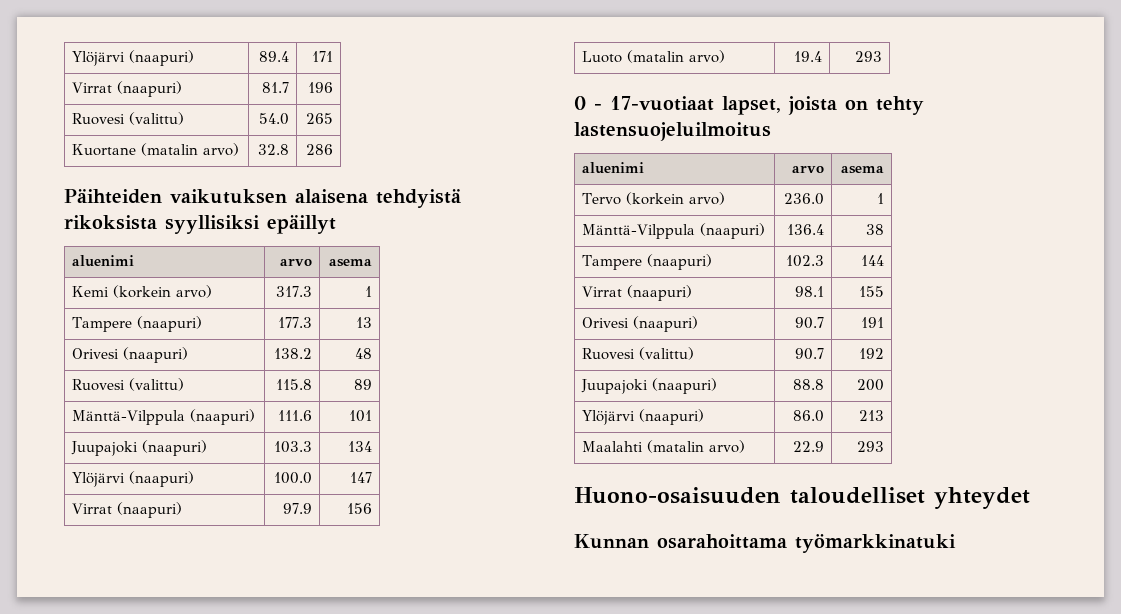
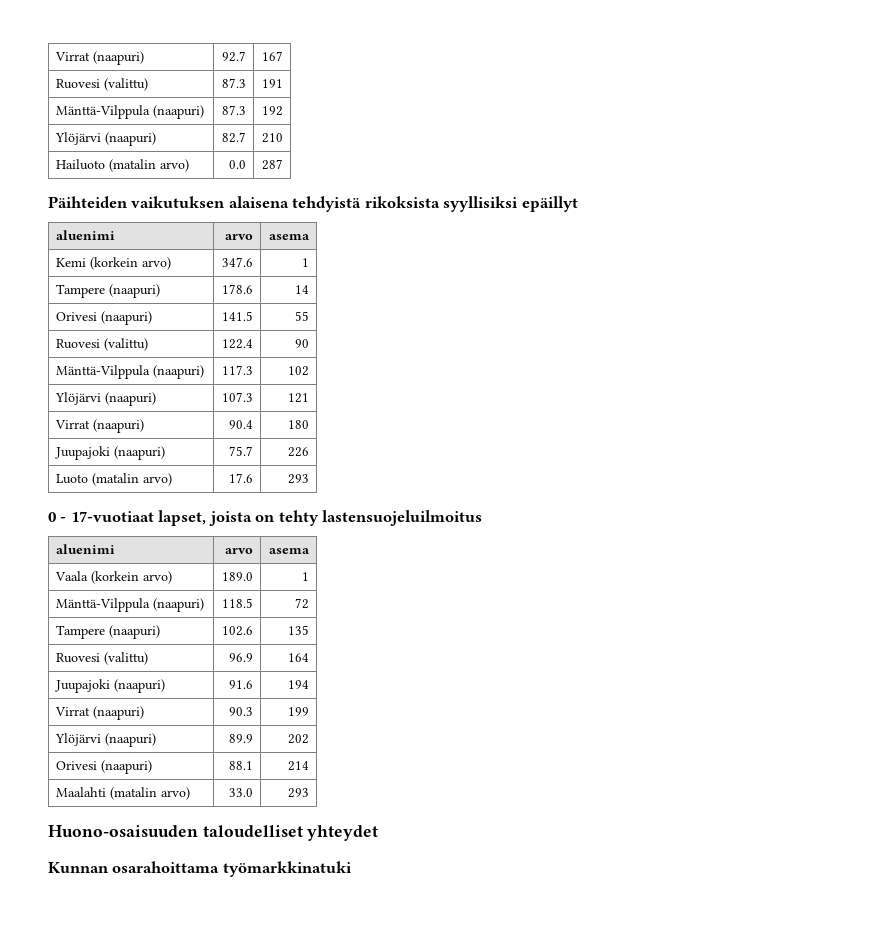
- Ylöjärvi (naapuri) | 89.4 | 171
- Virrat (naapuri) | 81.7 | 196
- Ruovesi (valittu) | 54.0 | 265
- Kuortane (matalin arvo) | 32.8 | 286
+ Virrat (naapuri) | 92.7 | 167
+ Ruovesi (valittu) | 87.3 | 191
+ Mänttä-Vilppula (naapuri) | 87.3 | 192
+ Ylöjärvi (naapuri) | 82.7 | 210
+ Hailuoto (matalin arvo) | 0.0 | 287
- Kemi (korkein arvo) | 317.3 | 1
+ Kemi (korkein arvo) | 347.6 | 1
- Tampere (naapuri) | 177.3 | 13
- Orivesi (naapuri) | 138.2 | 48
- Ruovesi (valittu) | 115.8 | 89
- Mänttä-Vilppula (naapuri) | 111.6 | 101
- Juupajoki (naapuri) | 103.3 | 134
- Ylöjärvi (naapuri) | 100.0 | 147
- Virrat (naapuri) | 97.9 | 156
+ Tampere (naapuri) | 178.6 | 14
+ Orivesi (naapuri) | 141.5 | 55
+ Ruovesi (valittu) | 122.4 | 90
+ Mänttä-Vilppula (naapuri) | 117.3 | 102
+ Ylöjärvi (naapuri) | 107.3 | 121
+ Virrat (naapuri) | 90.4 | 180
+ Juupajoki (naapuri) | 75.7 | 226
- Luoto (matalin arvo) | 19.4 | 293
+ Luoto (matalin arvo) | 17.6 | 293
- Tervo (korkein arvo) | 236.0 | 1
+ Vaala (korkein arvo) | 189.0 | 1
- Mänttä-Vilppula (naapuri) | 136.4 | 38
- Tampere (naapuri) | 102.3 | 144
- Virrat (naapuri) | 98.1 | 155
- Orivesi (naapuri) | 90.7 | 191
- Ruovesi (valittu) | 90.7 | 192
- Juupajoki (naapuri) | 88.8 | 200
- Ylöjärvi (naapuri) | 86.0 | 213
+ Mänttä-Vilppula (naapuri) | 118.5 | 72
+ Tampere (naapuri) | 102.6 | 135
+ Ruovesi (valittu) | 96.9 | 164
+ Juupajoki (naapuri) | 91.6 | 194
+ Virrat (naapuri) | 90.3 | 199
+ Ylöjärvi (naapuri) | 89.9 | 202
+ Orivesi (naapuri) | 88.1 | 214
- Maalahti (matalin arvo) | 22.9 | 293
+ Maalahti (matalin arvo) | 33.0 | 293

